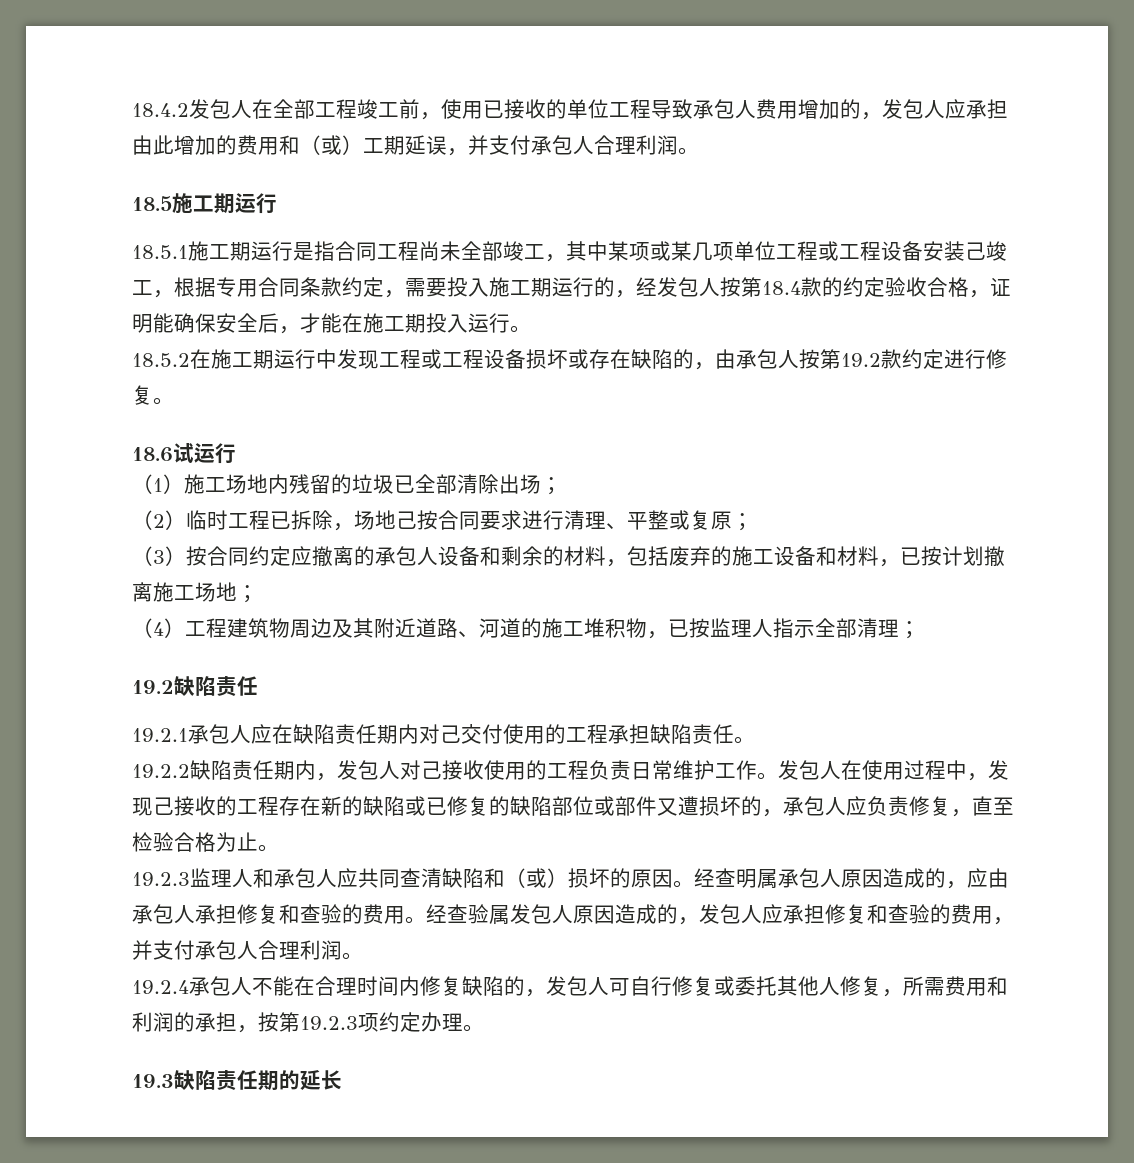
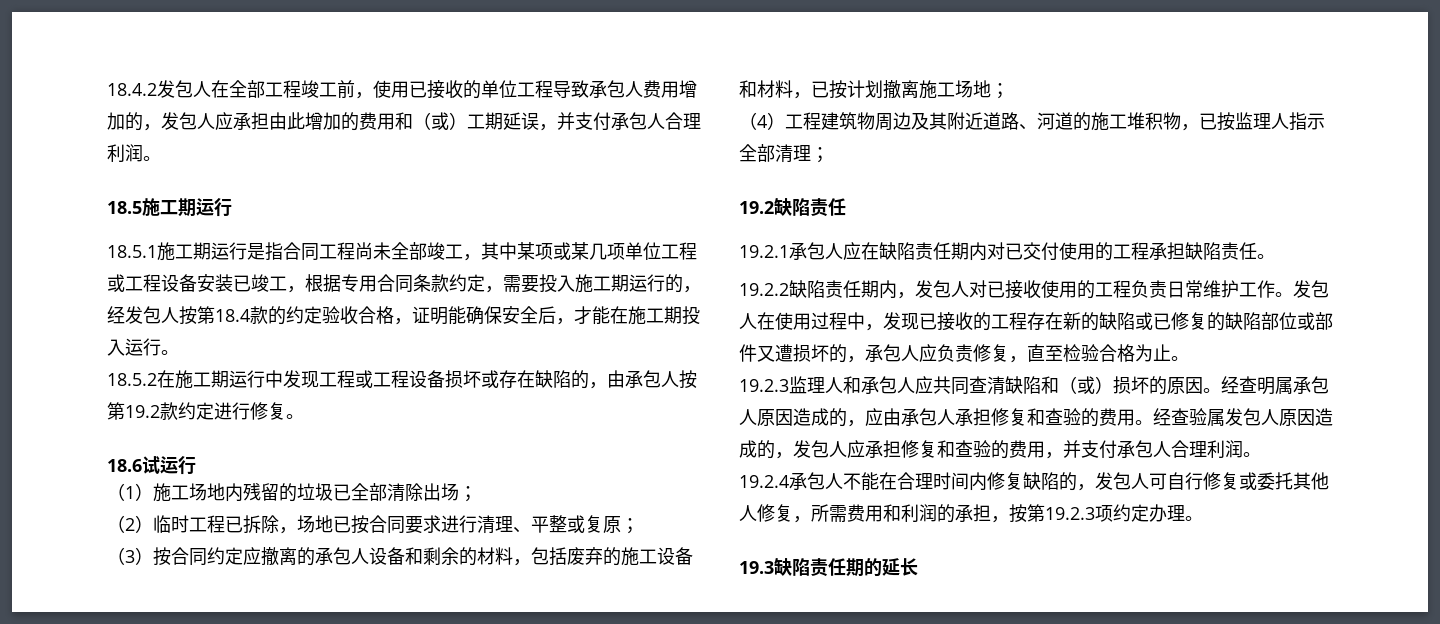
- 18.5.1施工期运行是指合同工程尚未全部竣工，其中某项或某几项单位工程或工程设备安装己竣工，根据专用合同条款约定，需要投入施工期运行的，经发包人按第18.4款的约定验收合格，证明能确保安全后，才能在施工期投入运行。
+ 18.5.1施工期运行是指合同工程尚未全部竣工，其中某项或某几项单位工程或工程设备安装已竣工，根据专用合同条款约定，需要投入施工期运行的，经发包人按第18.4款的约定验收合格，证明能确保安全后，才能在施工期投入运行。
- （2）临时工程已拆除，场地己按合同要求进行清理、平整或复原；
+ （2）临时工程已拆除，场地已按合同要求进行清理、平整或复原；
- 19.2.1承包人应在缺陷责任期内对己交付使用的工程承担缺陷责任。
+ 19.2.1承包人应在缺陷责任期内对已交付使用的工程承担缺陷责任。
- 19.2.2缺陷责任期内，发包人对己接收使用的工程负责日常维护工作。
+ 19.2.2缺陷责任期内，发包人对已接收使用的工程负责日常维护工作。
- 发包人在使用过程中，发现己接收的工程存在新的缺陷或已修复的缺陷部位或部件又遭损坏的，承包人应负责修复，直至检验合格为止。
+ 发包人在使用过程中，发现已接收的工程存在新的缺陷或已修复的缺陷部位或部件又遭损坏的，承包人应负责修复，直至检验合格为止。

